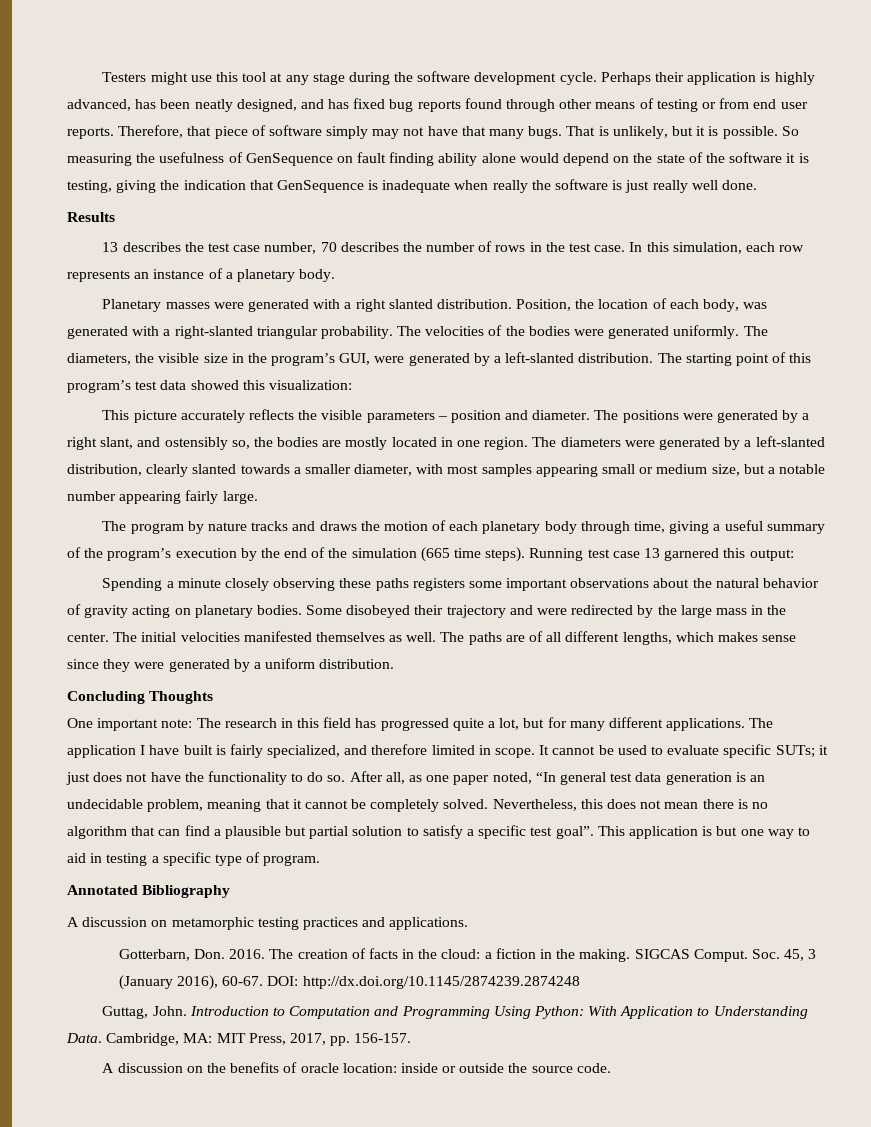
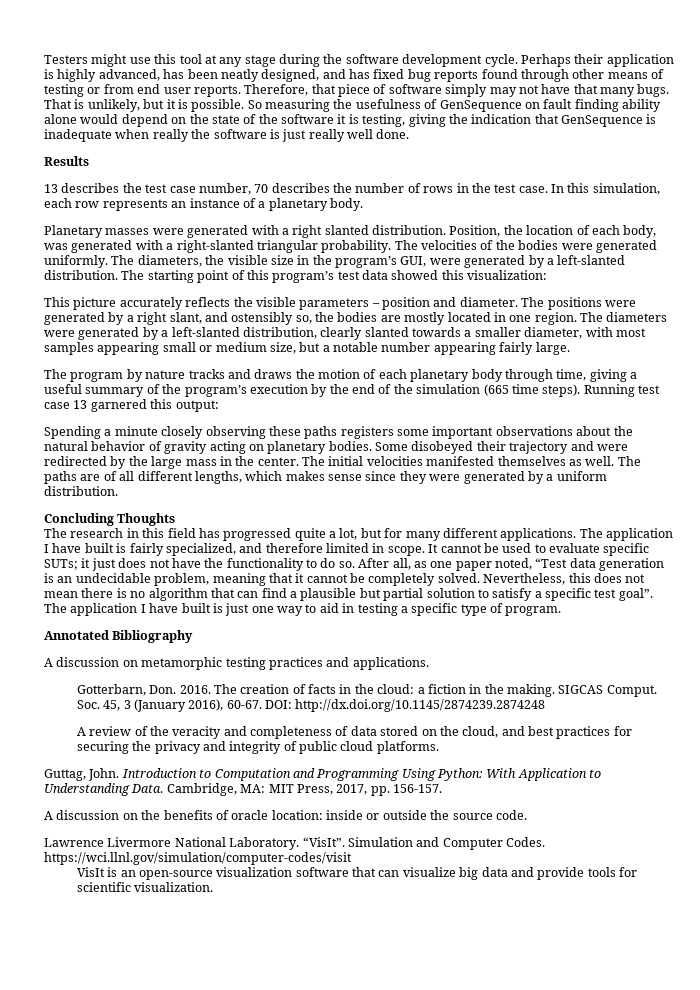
- One important note: The research in this field has progressed quite a lot, but for many different applications.
+ The research in this field has progressed quite a lot, but for many different applications.
- After all, as one paper noted, “In general test data generation is an undecidable problem, meaning that it cannot be completely solved.
+ After all, as one paper noted, “Test data generation is an undecidable problem, meaning that it cannot be completely solved.
- This application is but one way to aid in testing a specific type of program.
+ The application I have built is just one way to aid in testing a specific type of program.
+ A review of the veracity and completeness of data stored on the cloud, and best practices for securing the privacy and integrity of public cloud platforms.
+ Lawrence Livermore National Laboratory. “VisIt”. Simulation and Computer Codes. https://wci.llnl.gov/simulation/computer-codes/visit
+ VisIt is an open-source visualization software that can visualize big data and provide tools for scientific visualization.

